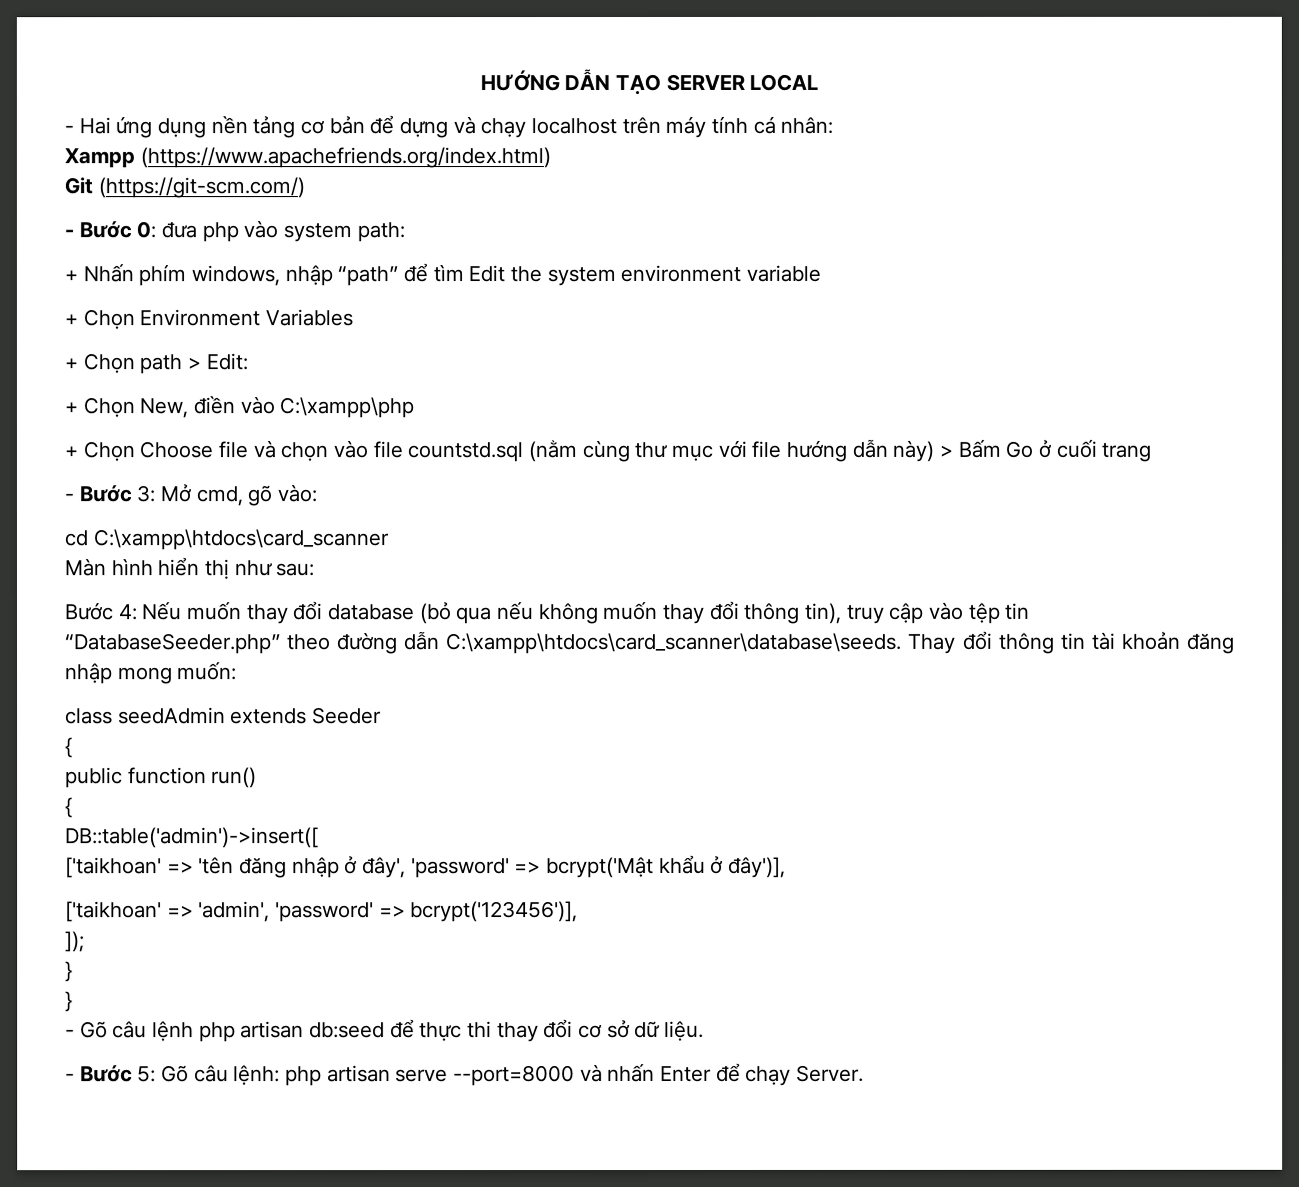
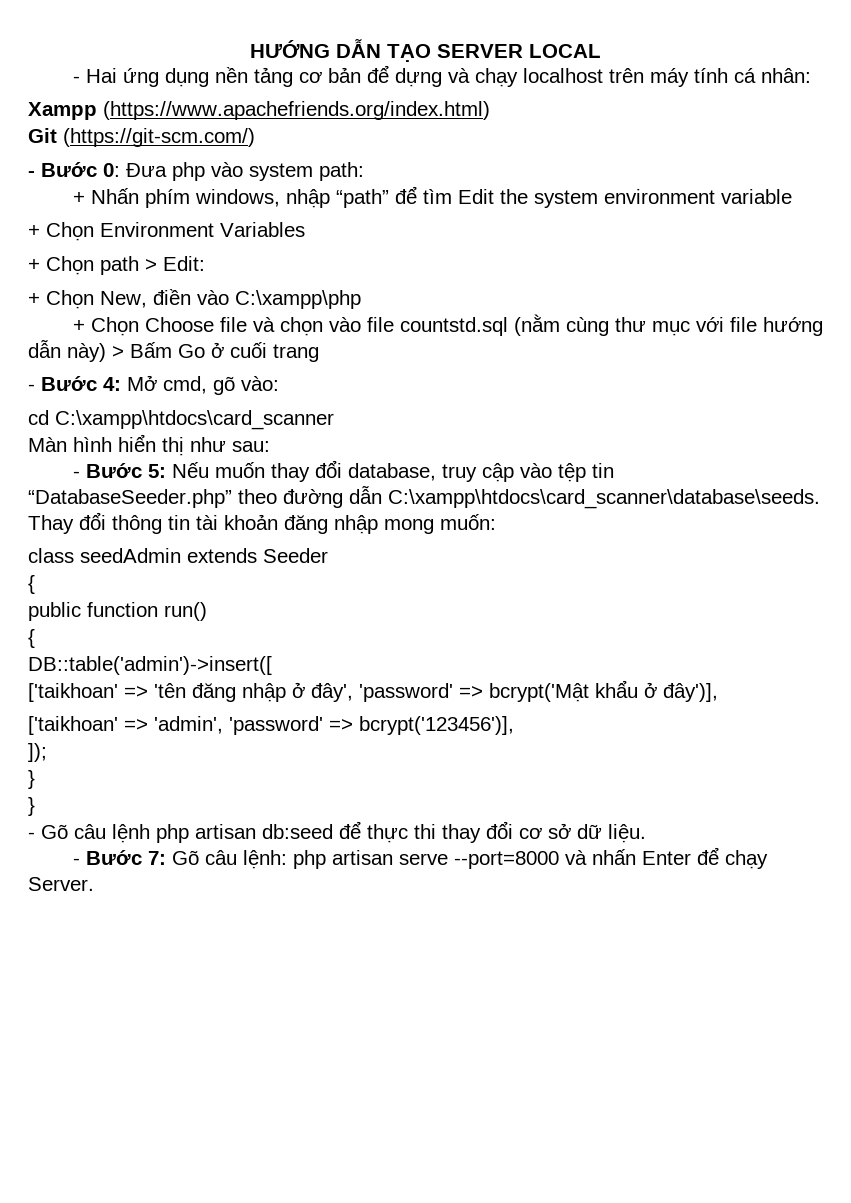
- - Bước 0: đưa php vào system path:
+ - Bước 0: Đưa php vào system path:
- - Bước 3: Mở cmd, gõ vào:
+ - Bước 4: Mở cmd, gõ vào:
- Bước 4: Nếu muốn thay đổi database (bỏ qua nếu không muốn thay đổi thông tin), truy cập vào tệp tin “DatabaseSeeder.php” theo đường dẫn C:\xampp\htdocs\card_scanner\database\seeds.
+ - Bước 5: Nếu muốn thay đổi database, truy cập vào tệp tin “DatabaseSeeder.php” theo đường dẫn C:\xampp\htdocs\card_scanner\database\seeds.
- - Bước 5: Gõ câu lệnh: php artisan serve --port=8000 và nhấn Enter để chạy Server.
+ - Bước 7: Gõ câu lệnh: php artisan serve --port=8000 và nhấn Enter để chạy Server.

